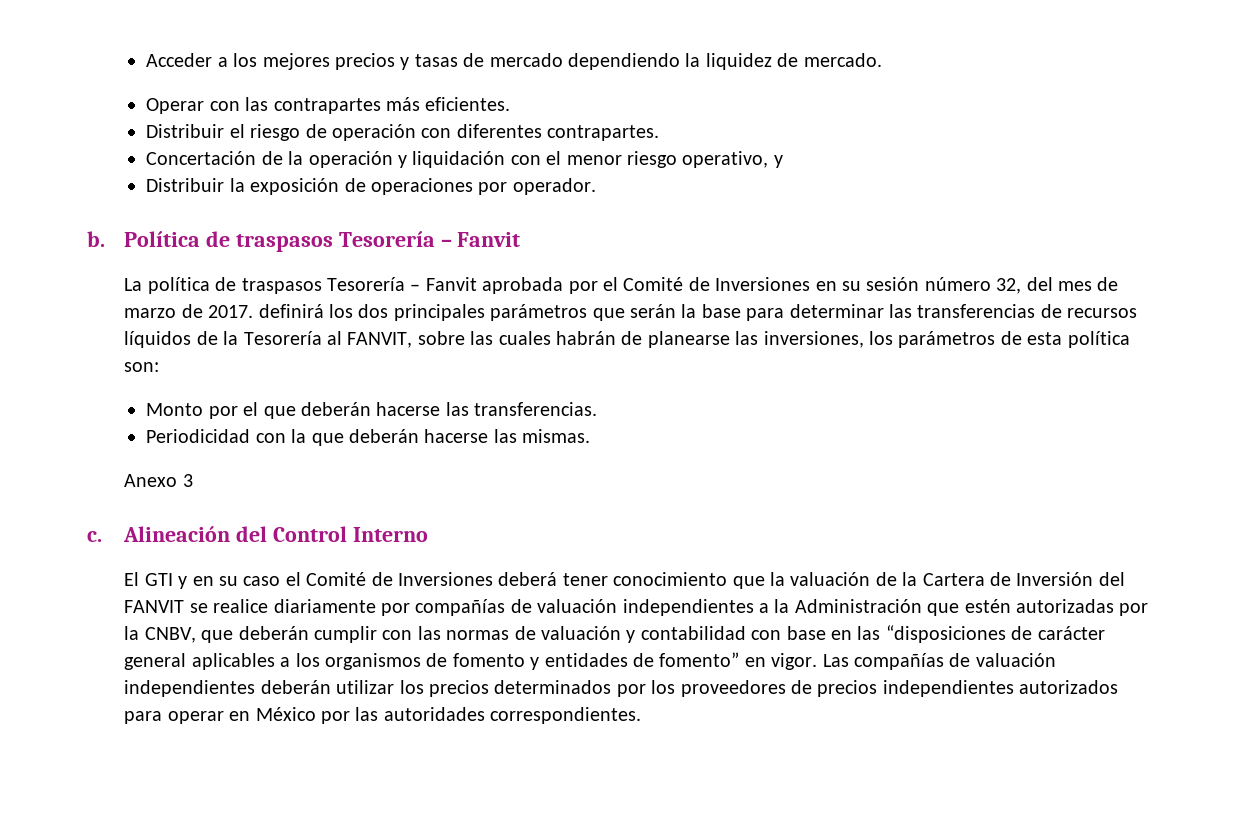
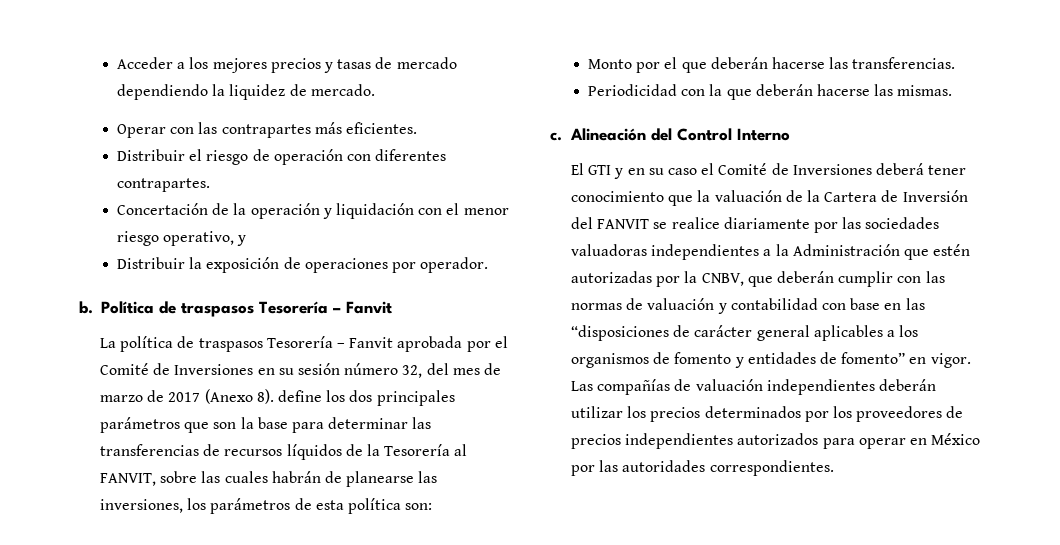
- La política de traspasos Tesorería – Fanvit aprobada por el Comité de Inversiones en su sesión número 32, del mes de marzo de 2017. definirá los dos principales parámetros que serán la base para determinar las transferencias de recursos líquidos de la Tesorería al FANVIT, sobre las cuales habrán de planearse las inversiones, los parámetros de esta política son:
+ La política de traspasos Tesorería – Fanvit aprobada por el Comité de Inversiones en su sesión número 32, del mes de marzo de 2017 (Anexo 8). define los dos principales parámetros que son la base para determinar las transferencias de recursos líquidos de la Tesorería al FANVIT, sobre las cuales habrán de planearse las inversiones, los parámetros de esta política son:
- Anexo 3
- El GTI y en su caso el Comité de Inversiones deberá tener conocimiento que la valuación de la Cartera de Inversión del FANVIT se realice diariamente por compañías de valuación independientes a la Administración que estén autorizadas por la CNBV, que deberán cumplir con las normas de valuación y contabilidad con base en las “disposiciones de carácter general aplicables a los organismos de fomento y entidades de fomento” en vigor.
+ El GTI y en su caso el Comité de Inversiones deberá tener conocimiento que la valuación de la Cartera de Inversión del FANVIT se realice diariamente por las sociedades valuadoras independientes a la Administración que estén autorizadas por la CNBV, que deberán cumplir con las normas de valuación y contabilidad con base en las “disposiciones de carácter general aplicables a los organismos de fomento y entidades de fomento” en vigor.

